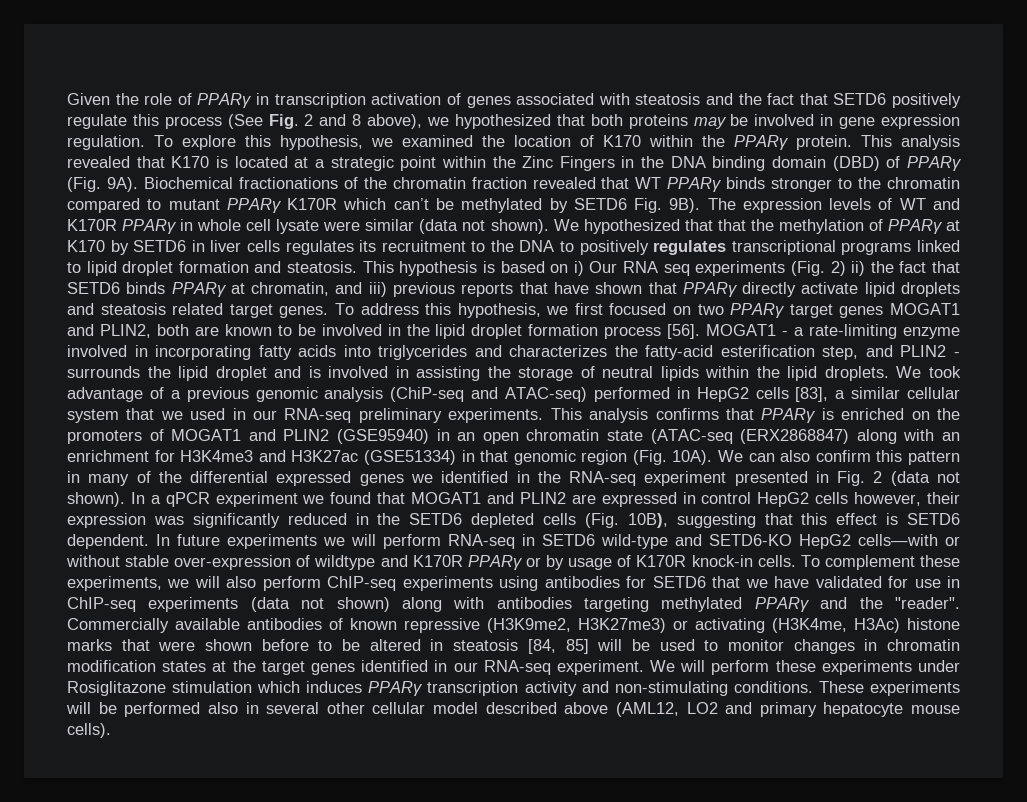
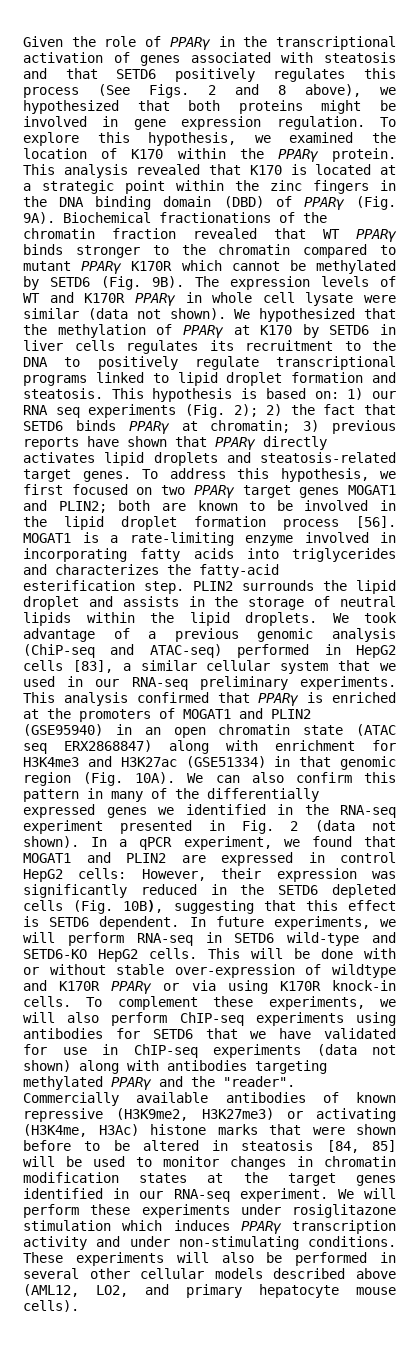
- Given the role of PPARγ in transcription activation of genes associated with steatosis and the fact that SETD6 positively regulate this process (See Fig. 2 and 8 above), we hypothesized that both proteins may be involved in gene expression regulation.
+ Given the role of PPARγ in the transcriptional activation of genes associated with steatosis and that SETD6 positively regulates this process (See Figs. 2 and 8 above), we hypothesized that both proteins might be involved in gene expression regulation.
- This analysis revealed that K170 is located at a strategic point within the Zinc Fingers in the DNA binding domain (DBD) of PPARγ (Fig. 9A).
+ This analysis revealed that K170 is located at a strategic point within the zinc fingers in the DNA binding domain (DBD) of PPARγ (Fig. 9A).
- Biochemical fractionations of the chromatin fraction revealed that WT PPARγ binds stronger to the chromatin compared to mutant PPARγ K170R which can’t be methylated by SETD6 Fig. 9B).
+ Biochemical fractionations of the chromatin fraction revealed that WT PPARγ binds stronger to the chromatin compared to mutant PPARγ K170R which cannot be methylated by SETD6 (Fig. 9B).
- We hypothesized that that the methylation of PPARγ at K170 by SETD6 in liver cells regulates its recruitment to the DNA to positively regulates transcriptional programs linked to lipid droplet formation and steatosis.
+ We hypothesized that the methylation of PPARγ at K170 by SETD6 in liver cells regulates its recruitment to the DNA to positively regulate transcriptional programs linked to lipid droplet formation and steatosis.
- This hypothesis is based on i) Our RNA seq experiments (Fig. 2) ii) the fact that SETD6 binds PPARγ at chromatin, and iii) previous reports that have shown that PPARγ directly activate lipid droplets and steatosis related target genes.
+ This hypothesis is based on: 1) our RNA seq experiments (Fig. 2); 2) the fact that SETD6 binds PPARγ at chromatin; 3) previous reports have shown that PPARγ directly activates lipid droplets and steatosis-related target genes.
- To address this hypothesis, we first focused on two PPARγ target genes MOGAT1 and PLIN2, both are known to be involved in the lipid droplet formation process [56].
+ To address this hypothesis, we first focused on two PPARγ target genes MOGAT1 and PLIN2; both are known to be involved in the lipid droplet formation process [56].
- MOGAT1 - a rate-limiting enzyme involved in incorporating fatty acids into triglycerides and characterizes the fatty-acid esterification step, and PLIN2 - surrounds the lipid droplet and is involved in assisting the storage of neutral lipids within the lipid droplets.
+ MOGAT1 is a rate-limiting enzyme involved in incorporating fatty acids into triglycerides and characterizes the fatty-acid esterification step. PLIN2 surrounds the lipid droplet and assists in the storage of neutral lipids within the lipid droplets.
- This analysis confirms that PPARγ is enriched on the promoters of MOGAT1 and PLIN2 (GSE95940) in an open chromatin state (ATAC-seq (ERX2868847) along with an enrichment for H3K4me3 and H3K27ac (GSE51334) in that genomic region (Fig. 10A).
+ This analysis confirmed that PPARγ is enriched at the promoters of MOGAT1 and PLIN2 (GSE95940) in an open chromatin state (ATAC seq ERX2868847) along with enrichment for H3K4me3 and H3K27ac (GSE51334) in that genomic region (Fig. 10A).
- We can also confirm this pattern in many of the differential expressed genes we identified in the RNA-seq experiment presented in Fig. 2 (data not shown).
+ We can also confirm this pattern in many of the differentially expressed genes we identified in the RNA-seq experiment presented in Fig. 2 (data not shown).
- In a qPCR experiment we found that MOGAT1 and PLIN2 are expressed in control HepG2 cells however, their expression was significantly reduced in the SETD6 depleted cells (Fig. 10B), suggesting that this effect is SETD6 dependent.
+ In a qPCR experiment, we found that MOGAT1 and PLIN2 are expressed in control HepG2 cells: However, their expression was significantly reduced in the SETD6 depleted cells (Fig. 10B), suggesting that this effect is SETD6 dependent.
- In future experiments we will perform RNA-seq in SETD6 wild-type and SETD6-KO HepG2 cells—with or without stable over-expression of wildtype and K170R PPARγ or by usage of K170R knock-in cells.
+ In future experiments, we will perform RNA-seq in SETD6 wild-type and SETD6-KO HepG2 cells. This will be done with or without stable over-expression of wildtype and K170R PPARγ or via using K170R knock-in cells.
- We will perform these experiments under Rosiglitazone stimulation which induces PPARγ transcription activity and non-stimulating conditions.
+ We will perform these experiments under rosiglitazone stimulation which induces PPARγ transcription activity and under non-stimulating conditions.
- These experiments will be performed also in several other cellular model described above (AML12, LO2 and primary hepatocyte mouse cells).
+ These experiments will also be performed in several other cellular models described above (AML12, LO2, and primary hepatocyte mouse cells).

